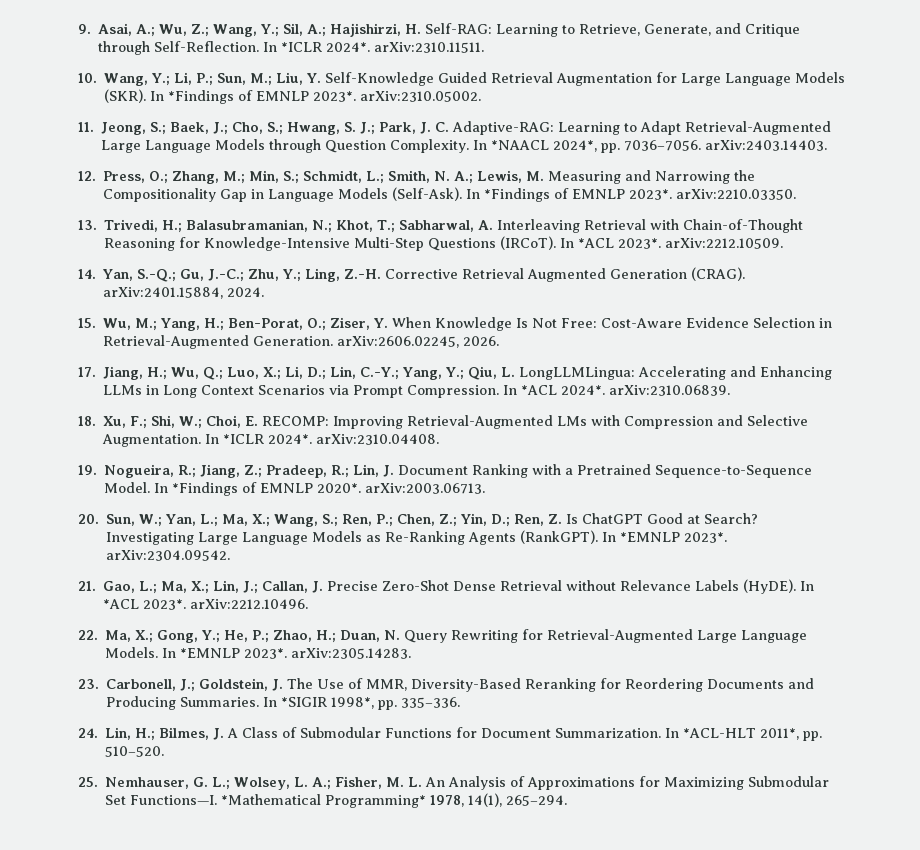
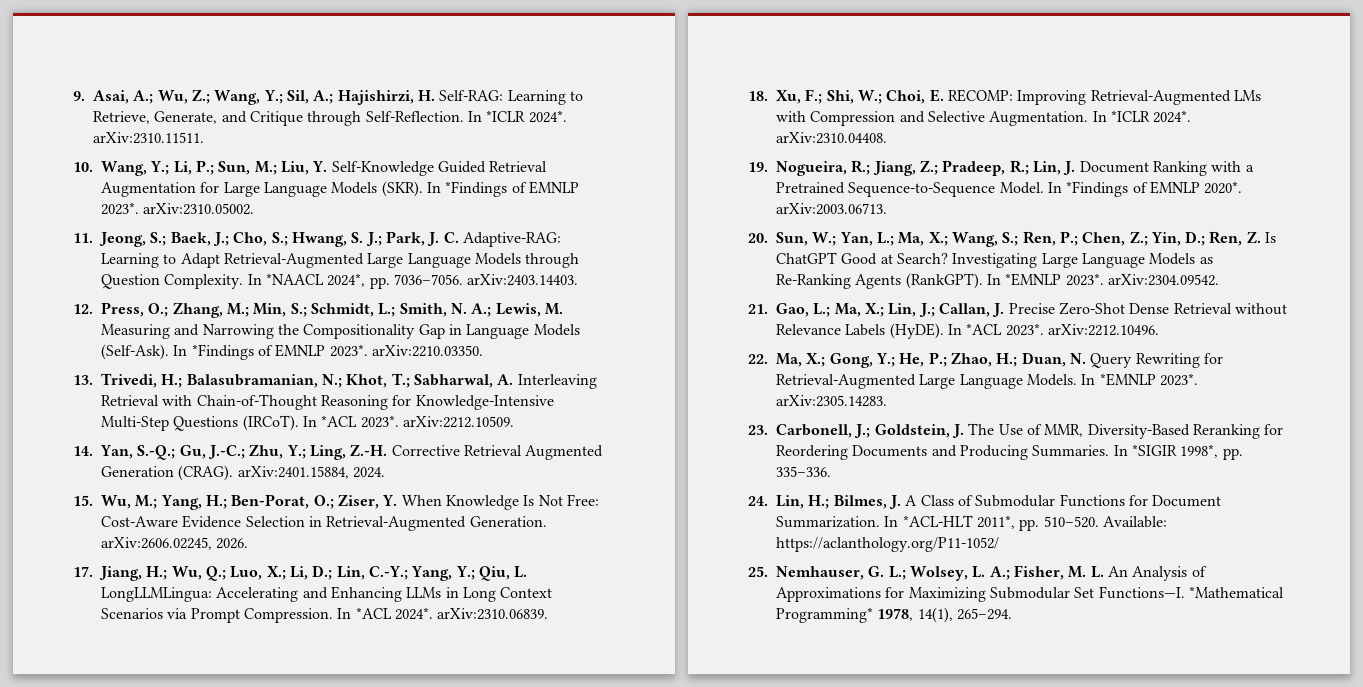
+ Available: https://aclanthology.org/P11-1052/

